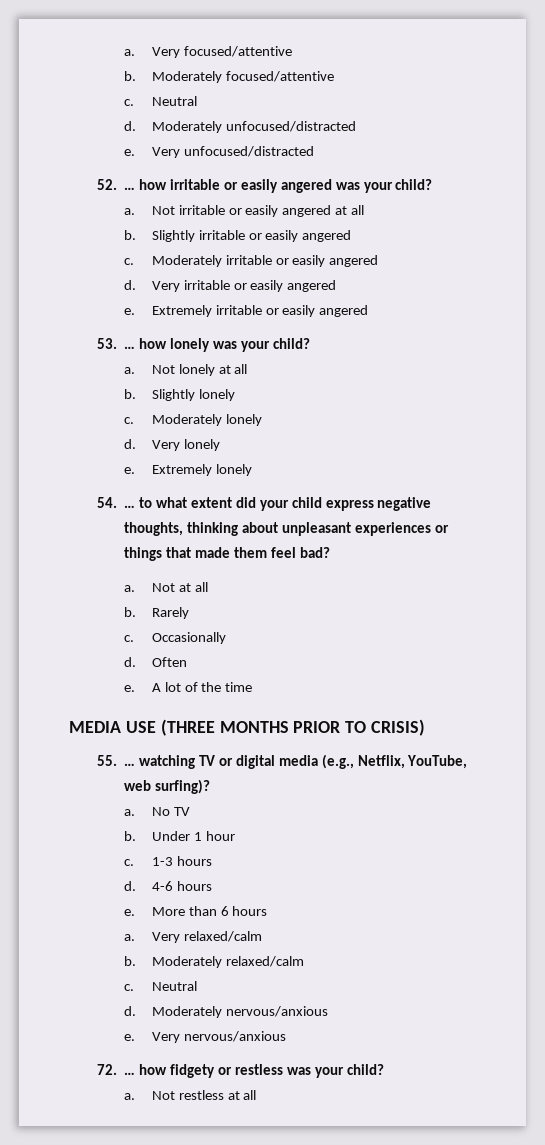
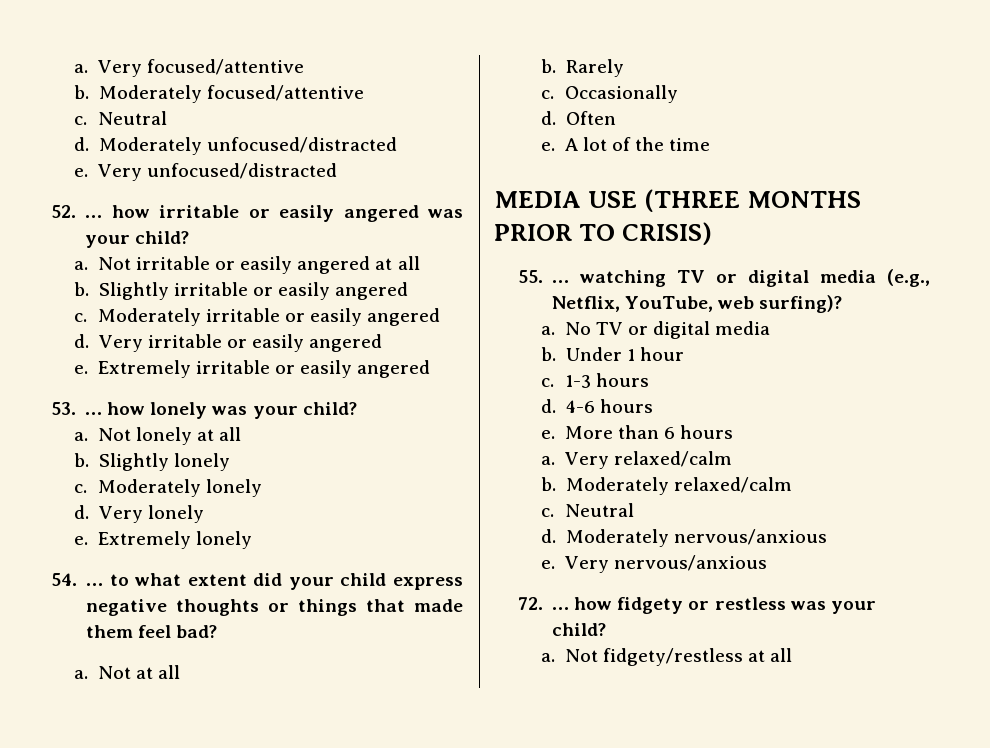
- 54. … to what extent did your child express negative thoughts, thinking about unpleasant experiences or things that made them feel bad?
+ 54. … to what extent did your child express negative thoughts or things that made them feel bad?
- No TV
+ No TV or digital media
- Not restless at all
+ Not fidgety/restless at all

